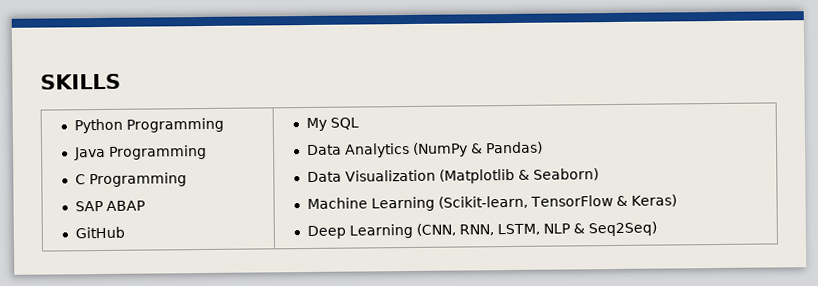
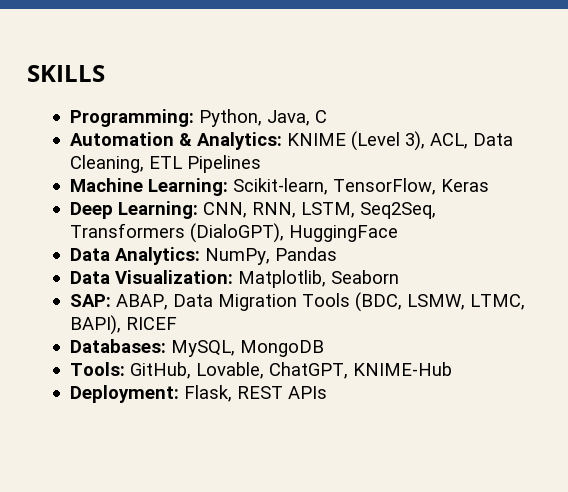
- Python Programming
- Java Programming
- C Programming
- SAP ABAP
- GitHub | My SQL
- Data Analytics (NumPy & Pandas)
- Data Visualization (Matplotlib & Seaborn)
- Machine Learning (Scikit-learn, TensorFlow & Keras)
- Deep Learning (CNN, RNN, LSTM, NLP & Seq2Seq)
+ Programming: Python, Java, C
+ Automation & Analytics: KNIME (Level 3), ACL, Data Cleaning, ETL Pipelines
+ Machine Learning: Scikit-learn, TensorFlow, Keras
+ Deep Learning: CNN, RNN, LSTM, Seq2Seq, Transformers (DialoGPT), HuggingFace
+ Data Analytics: NumPy, Pandas
+ Data Visualization: Matplotlib, Seaborn
+ SAP: ABAP, Data Migration Tools (BDC, LSMW, LTMC, BAPI), RICEF
+ Databases: MySQL, MongoDB
+ Tools: GitHub, Lovable, ChatGPT, KNIME-Hub
+ Deployment: Flask, REST APIs

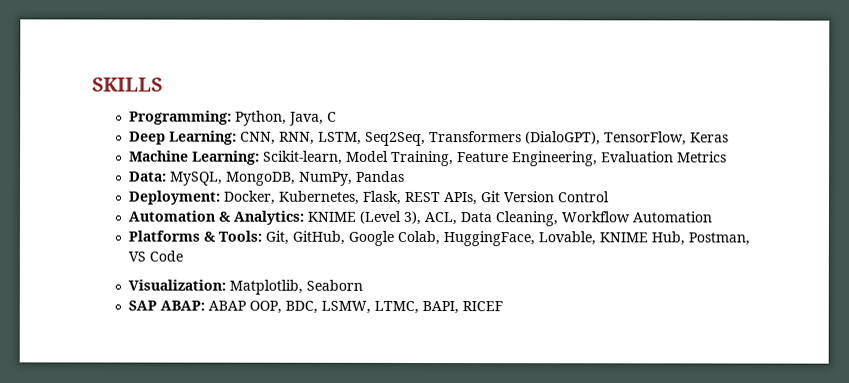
+ Deep Learning: CNN, RNN, LSTM, Seq2Seq, Transformers (DialoGPT), TensorFlow, Keras
+ Machine Learning: Scikit-learn, Model Training, Feature Engineering, Evaluation Metrics
+ Data: MySQL, MongoDB, NumPy, Pandas
+ Deployment: Docker, Kubernetes, Flask, REST APIs, Git Version Control
- Automation & Analytics: KNIME (Level 3), ACL, Data Cleaning, ETL Pipelines
- Machine Learning: Scikit-learn, TensorFlow, Keras
- Deep Learning: CNN, RNN, LSTM, Seq2Seq, Transformers (DialoGPT), HuggingFace
- Data Analytics: NumPy, Pandas
- Data Visualization: Matplotlib, Seaborn
- SAP: ABAP, Data Migration Tools (BDC, LSMW, LTMC, BAPI), RICEF
+ Automation & Analytics: KNIME (Level 3), ACL, Data Cleaning, Workflow Automation
+ Platforms & Tools: Git, GitHub, Google Colab, HuggingFace, Lovable, KNIME Hub, Postman, VS Code
+ Visualization: Matplotlib, Seaborn
+ SAP ABAP: ABAP OOP, BDC, LSMW, LTMC, BAPI, RICEF
- Databases: MySQL, MongoDB
- Tools: GitHub, Lovable, ChatGPT, KNIME-Hub
- Deployment: Flask, REST APIs

